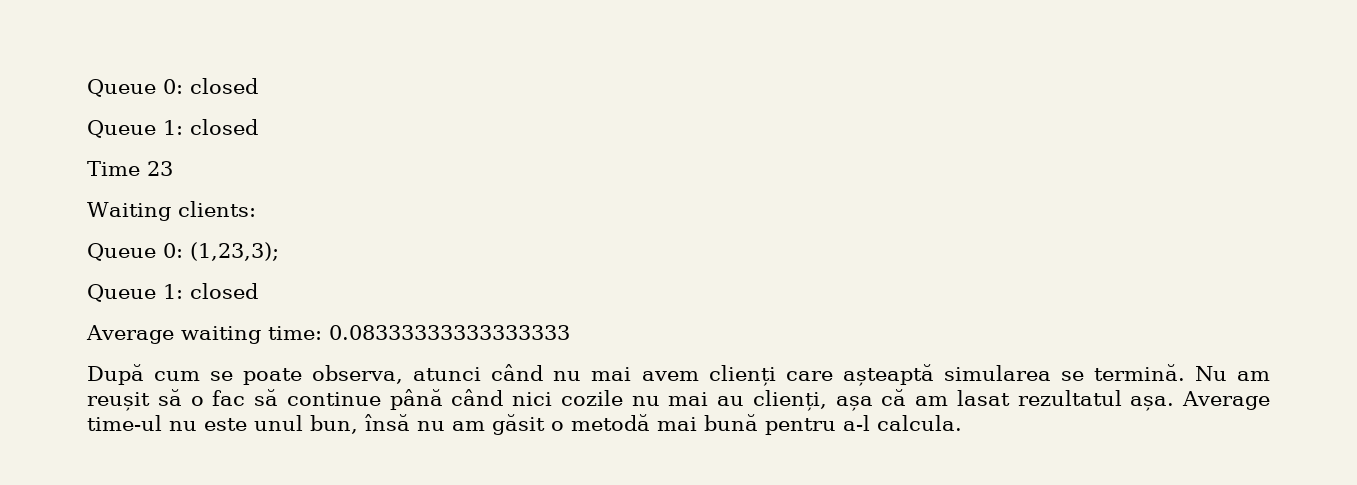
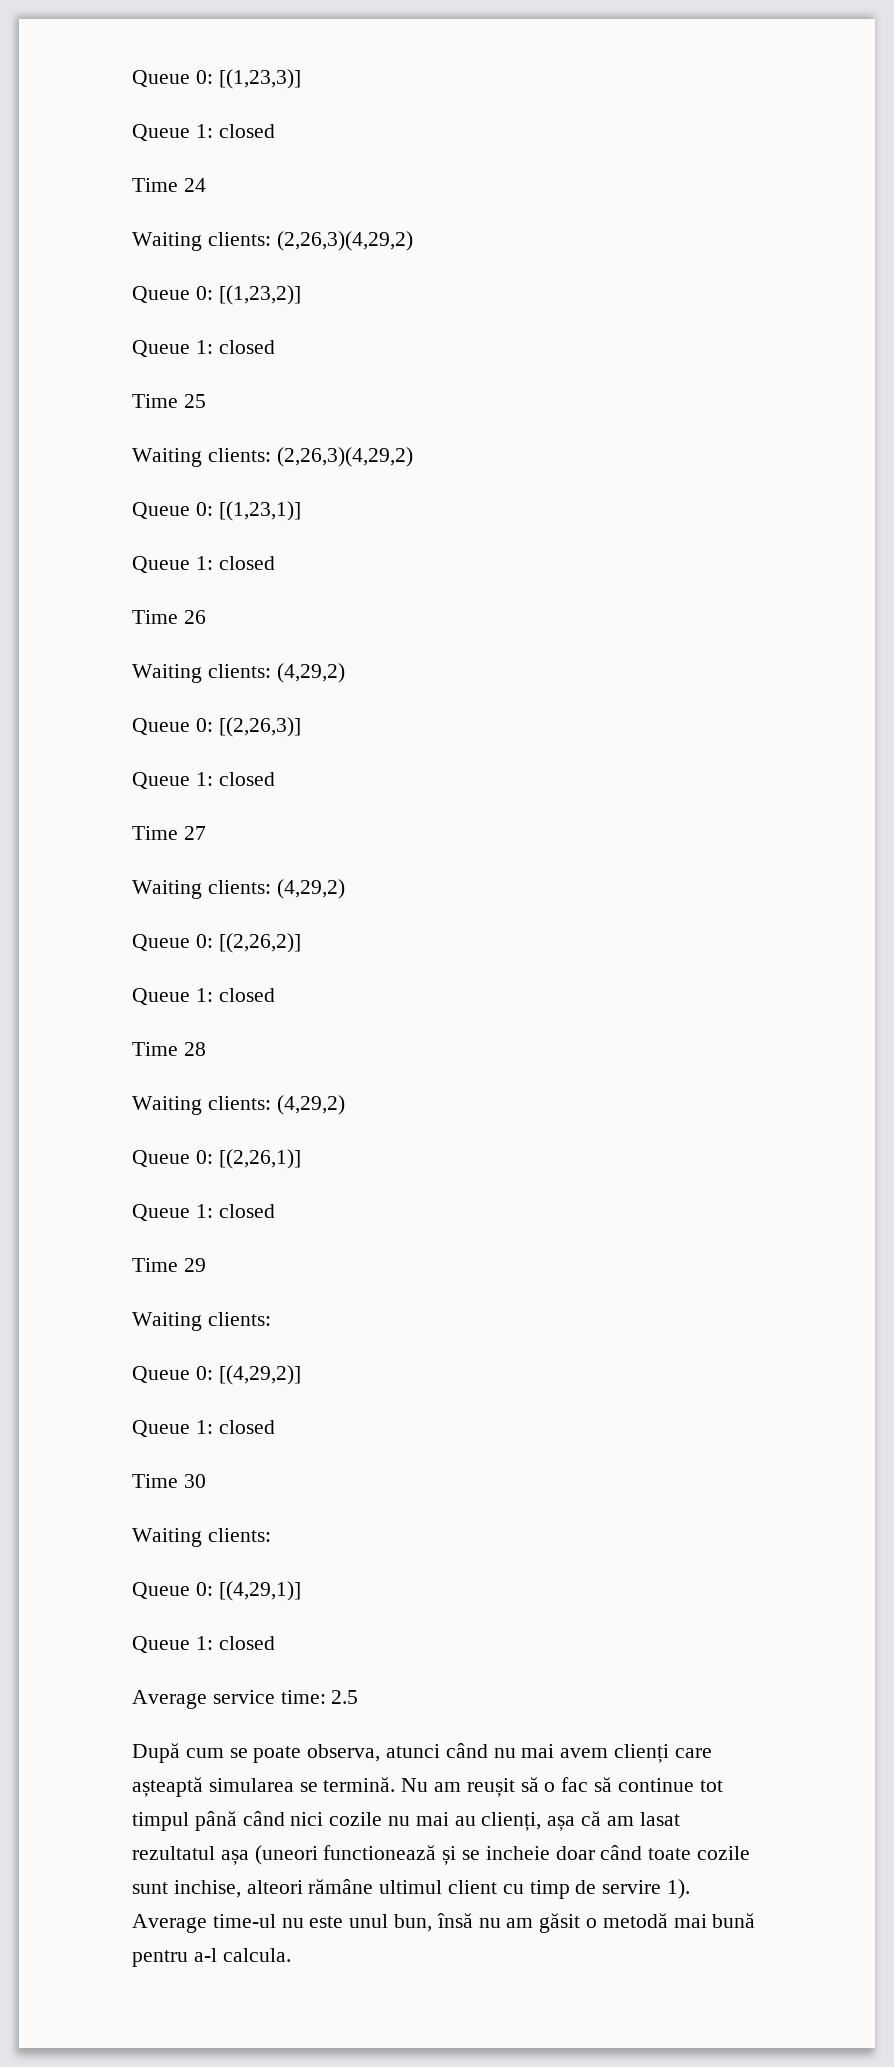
- Queue 0: closed
+ Queue 0: [(1,23,3)]
  Queue 1: closed
- Time 23
+ Time 24
+ Waiting clients: (2,26,3)(4,29,2)
+ Queue 0: [(1,23,2)]
+ Queue 1: closed
+ Time 25
+ Waiting clients: (2,26,3)(4,29,2)
+ Queue 0: [(1,23,1)]
+ Queue 1: closed
+ Time 26
+ Waiting clients: (4,29,2)
+ Queue 0: [(2,26,3)]
+ Queue 1: closed
+ Time 27
+ Waiting clients: (4,29,2)
+ Queue 0: [(2,26,2)]
+ Queue 1: closed
+ Time 28
+ Waiting clients: (4,29,2)
+ Queue 0: [(2,26,1)]
+ Queue 1: closed
+ Time 29
  Waiting clients:
- Queue 0: (1,23,3);
+ Queue 0: [(4,29,2)]
+ Queue 1: closed
+ Time 30
+ Waiting clients:
+ Queue 0: [(4,29,1)]
- Average waiting time: 0.08333333333333333
+ Average service time: 2.5
- Nu am reușit să o fac să continue până când nici cozile nu mai au clienți, așa că am lasat rezultatul așa.
+ Nu am reușit să o fac să continue tot timpul până când nici cozile nu mai au clienți, așa că am lasat rezultatul așa (uneori functionează și se incheie doar când toate cozile sunt inchise, alteori rămâne ultimul client cu timp de servire 1).

